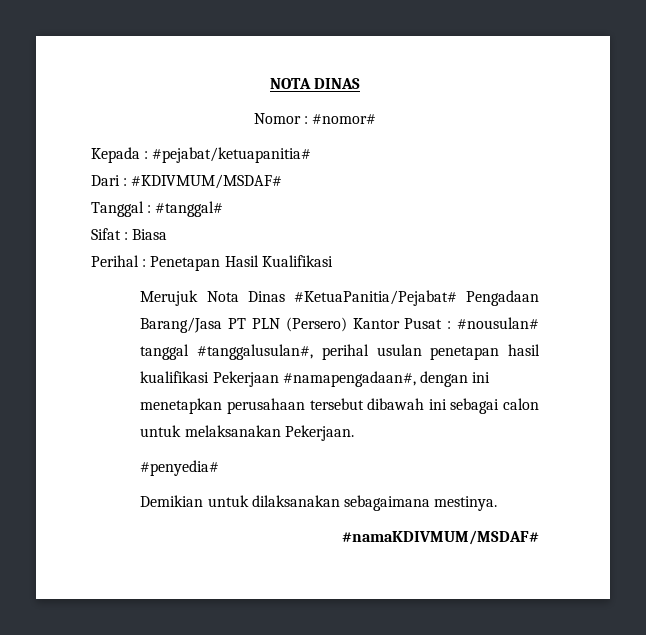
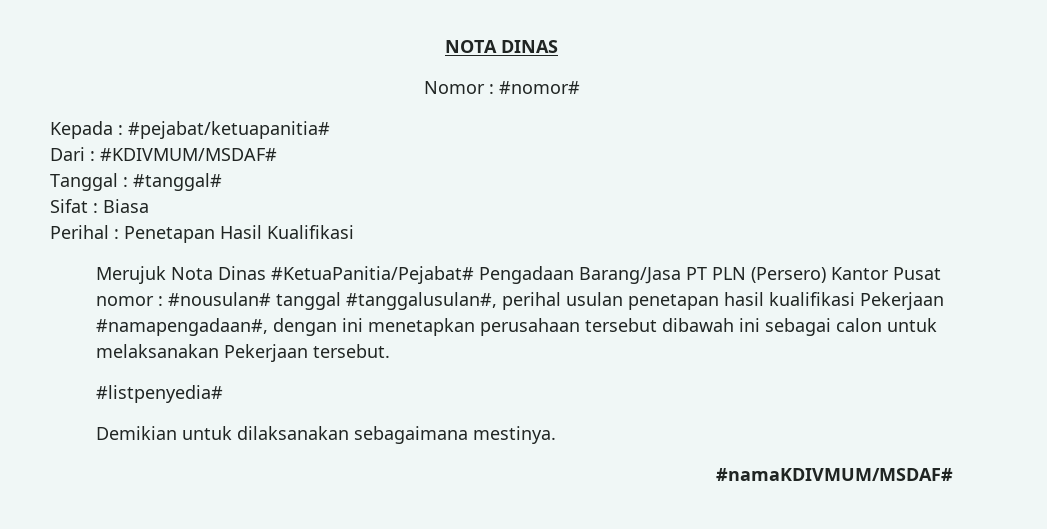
- Merujuk Nota Dinas #KetuaPanitia/Pejabat# Pengadaan Barang/Jasa PT PLN (Persero) Kantor Pusat : #nousulan# tanggal #tanggalusulan#, perihal usulan penetapan hasil kualifikasi Pekerjaan #namapengadaan#, dengan ini menetapkan perusahaan tersebut dibawah ini sebagai calon untuk melaksanakan Pekerjaan.
- #penyedia#
+ Merujuk Nota Dinas #KetuaPanitia/Pejabat# Pengadaan Barang/Jasa PT PLN (Persero) Kantor Pusat nomor : #nousulan# tanggal #tanggalusulan#, perihal usulan penetapan hasil kualifikasi Pekerjaan #namapengadaan#, dengan ini menetapkan perusahaan tersebut dibawah ini sebagai calon untuk melaksanakan Pekerjaan tersebut.
+ #listpenyedia#

